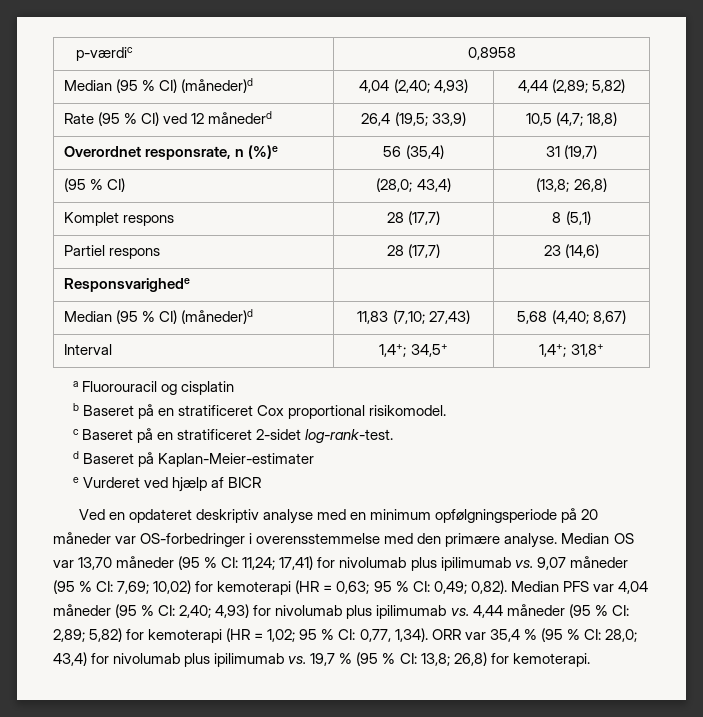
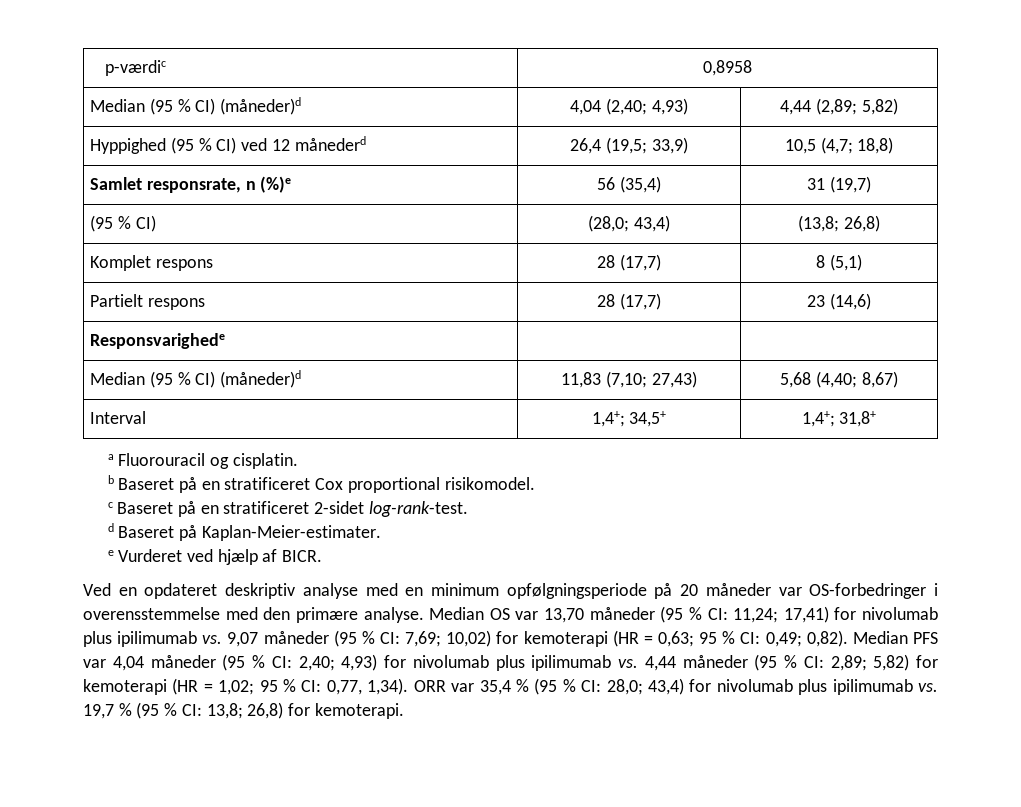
- Rate (95 % CI) ved 12 månederd | 26,4 (19,5; 33,9) | 10,5 (4,7; 18,8)
+ Hyppighed (95 % CI) ved 12 månederd | 26,4 (19,5; 33,9) | 10,5 (4,7; 18,8)
- Overordnet responsrate, n (%)e | 56 (35,4) | 31 (19,7)
+ Samlet responsrate, n (%)e | 56 (35,4) | 31 (19,7)
- Partiel respons | 28 (17,7) | 23 (14,6)
+ Partielt respons | 28 (17,7) | 23 (14,6)
- a Fluorouracil og cisplatin
+ a Fluorouracil og cisplatin.
- d Baseret på Kaplan-Meier-estimater
+ d Baseret på Kaplan-Meier-estimater.
- e Vurderet ved hjælp af BICR
+ e Vurderet ved hjælp af BICR.

